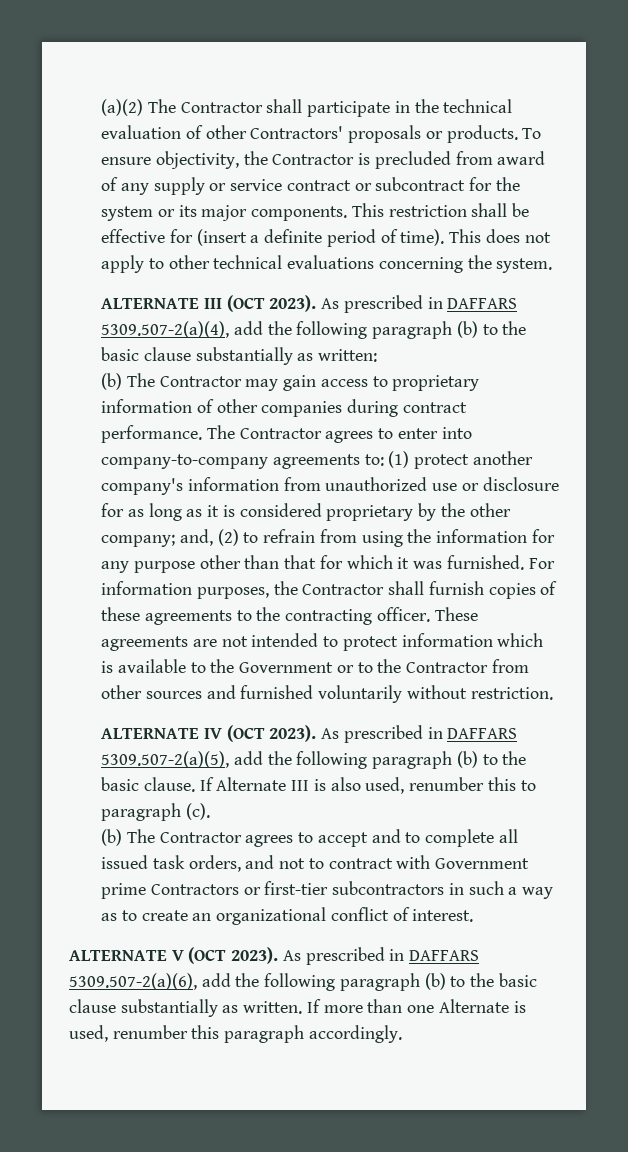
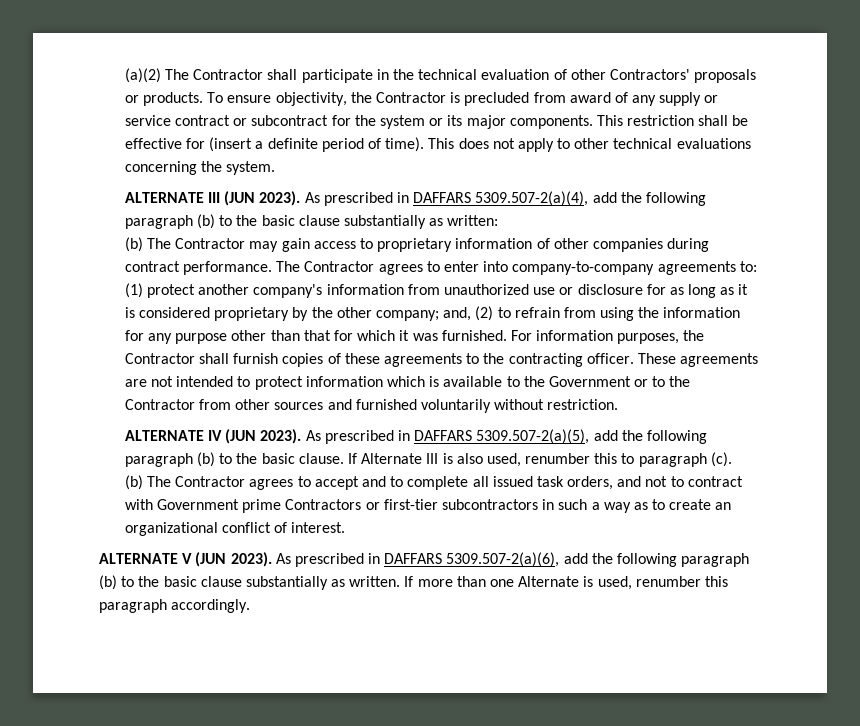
- ALTERNATE III (OCT 2023).
+ ALTERNATE III (JUN 2023).
- ALTERNATE IV (OCT 2023).
+ ALTERNATE IV (JUN 2023).
- ALTERNATE V (OCT 2023).
+ ALTERNATE V (JUN 2023).

